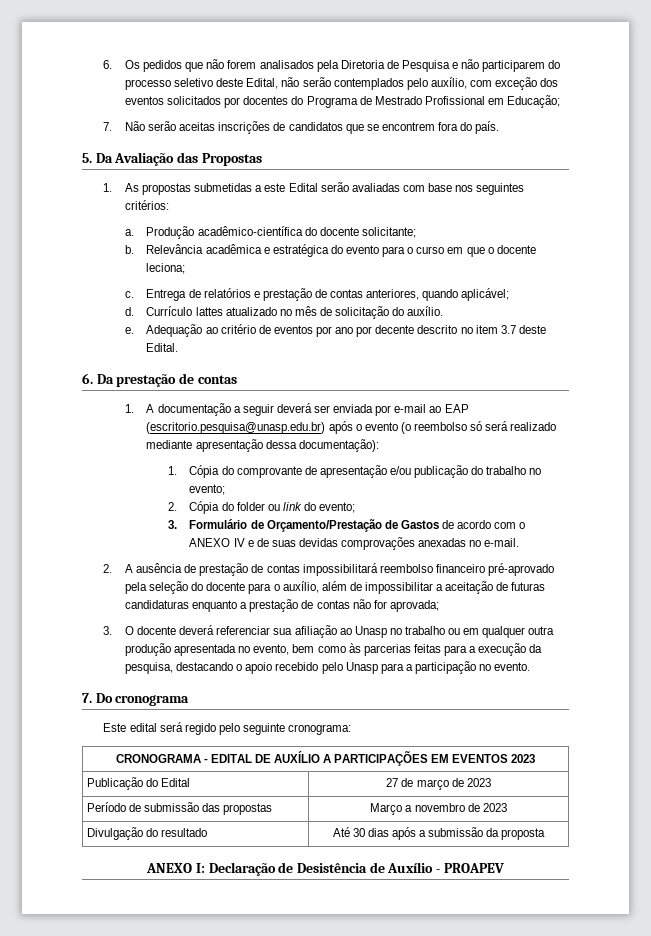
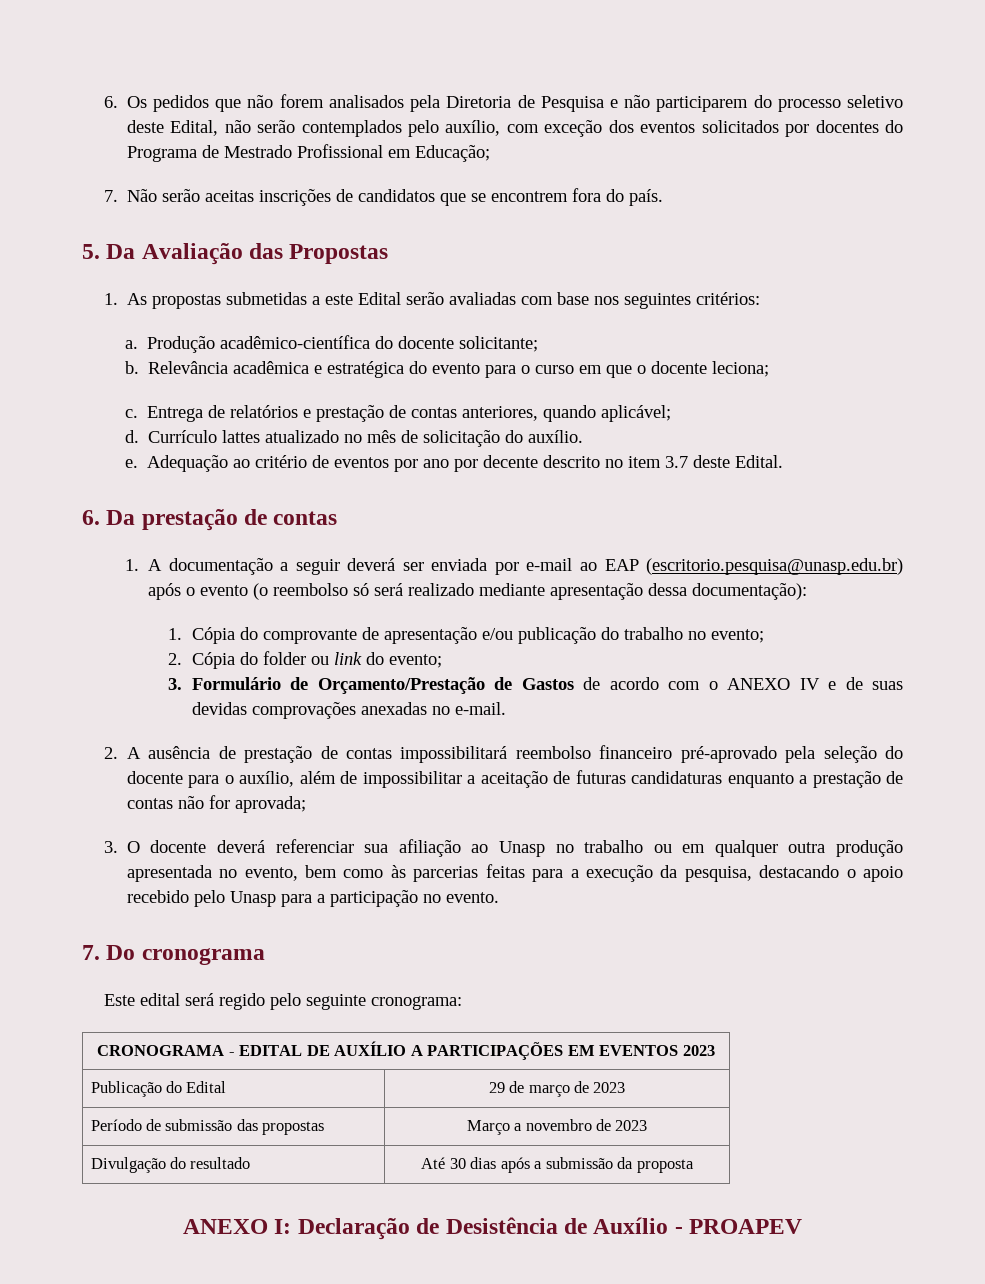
- Publicação do Edital | 27 de março de 2023
+ Publicação do Edital | 29 de março de 2023

